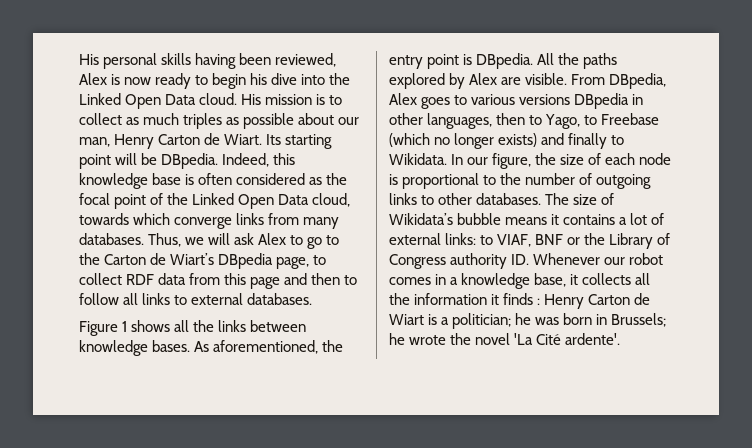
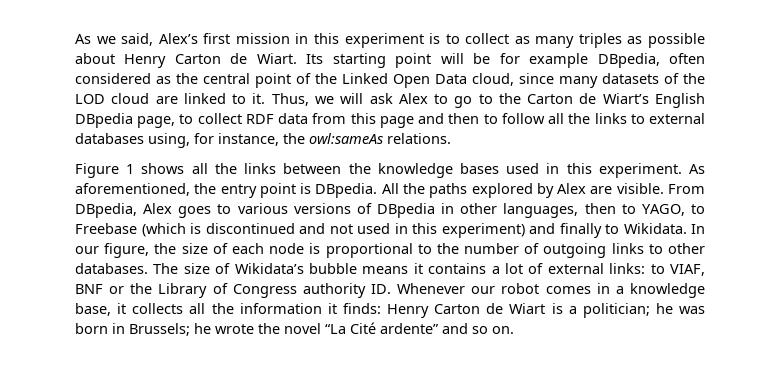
- His personal skills having been reviewed, Alex is now ready to begin his dive into the Linked Open Data cloud. His mission is to collect as much triples as possible about our man, Henry Carton de Wiart.
+ As we said, Alex’s first mission in this experiment is to collect as many triples as possible about Henry Carton de Wiart.
- Its starting point will be DBpedia. Indeed, this knowledge base is often considered as the focal point of the Linked Open Data cloud, towards which converge links from many databases.
+ Its starting point will be for example DBpedia, often considered as the central point of the Linked Open Data cloud, since many datasets of the LOD cloud are linked to it.
- Thus, we will ask Alex to go to the Carton de Wiart’s DBpedia page, to collect RDF data from this page and then to follow all links to external databases.
+ Thus, we will ask Alex to go to the Carton de Wiart’s English DBpedia page, to collect RDF data from this page and then to follow all the links to external databases using, for instance, the owl:sameAs relations.
- Figure 1 shows all the links between knowledge bases.
+ Figure 1 shows all the links between the knowledge bases used in this experiment.
- From DBpedia, Alex goes to various versions DBpedia in other languages, then to Yago, to Freebase (which no longer exists) and finally to Wikidata.
+ From DBpedia, Alex goes to various versions of DBpedia in other languages, then to YAGO, to Freebase (which is discontinued and not used in this experiment) and finally to Wikidata.
- The size of Wikidata’s bubble means it contains a lot of external links: to VIAF, BNF or the Library of Congress authority ID. Whenever our robot comes in a knowledge base, it collects all the information it finds : Henry Carton de Wiart is a politician; he was born in Brussels; he wrote the novel 'La Cité ardente'.
+ The size of Wikidata’s bubble means it contains a lot of external links: to VIAF, BNF or the Library of Congress authority ID. Whenever our robot comes in a knowledge base, it collects all the information it finds: Henry Carton de Wiart is a politician; he was born in Brussels; he wrote the novel “La Cité ardente” and so on.

